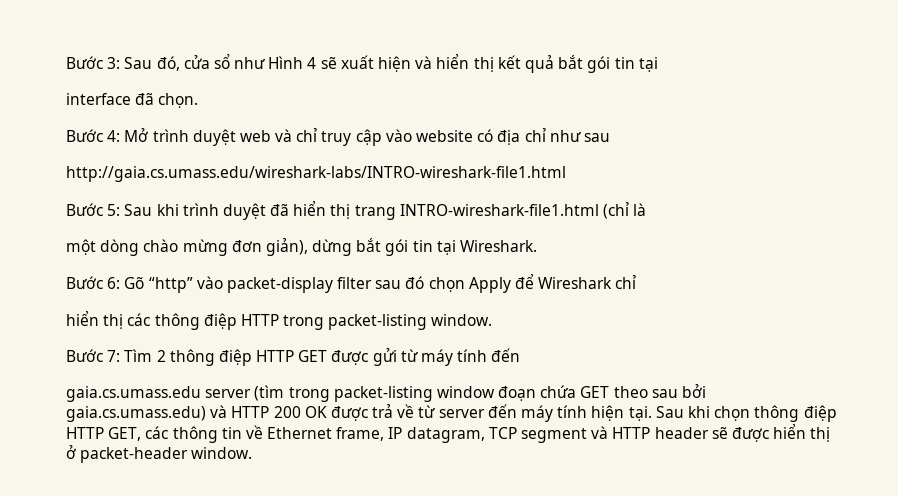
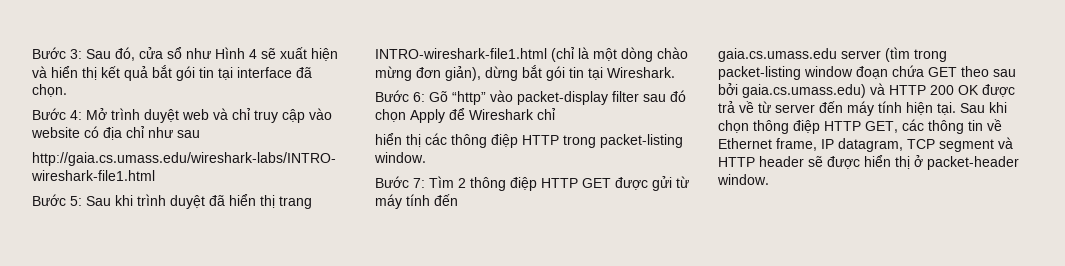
- Bước 3: Sau đó, cửa sổ như Hình 4 sẽ xuất hiện và hiển thị kết quả bắt gói tin tại
- interface đã chọn.
+ Bước 3: Sau đó, cửa sổ như Hình 4 sẽ xuất hiện và hiển thị kết quả bắt gói tin tại interface đã chọn.
- Bước 5: Sau khi trình duyệt đã hiển thị trang INTRO-wireshark-file1.html (chỉ là
- một dòng chào mừng đơn giản), dừng bắt gói tin tại Wireshark.
+ Bước 5: Sau khi trình duyệt đã hiển thị trang INTRO-wireshark-file1.html (chỉ là một dòng chào mừng đơn giản), dừng bắt gói tin tại Wireshark.

